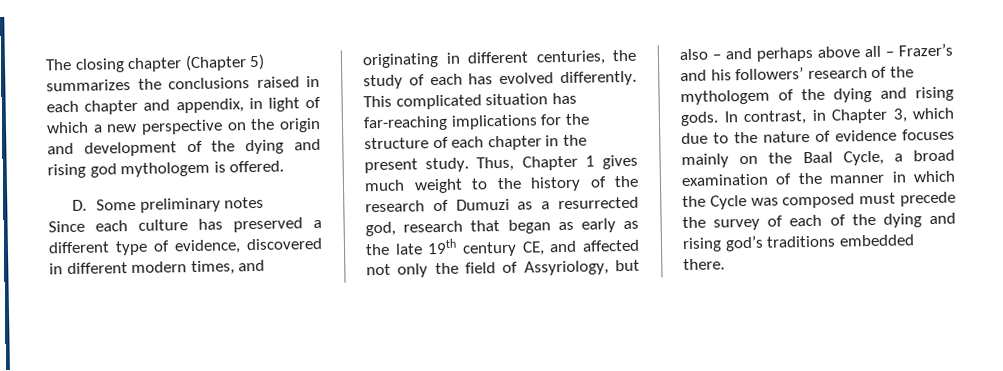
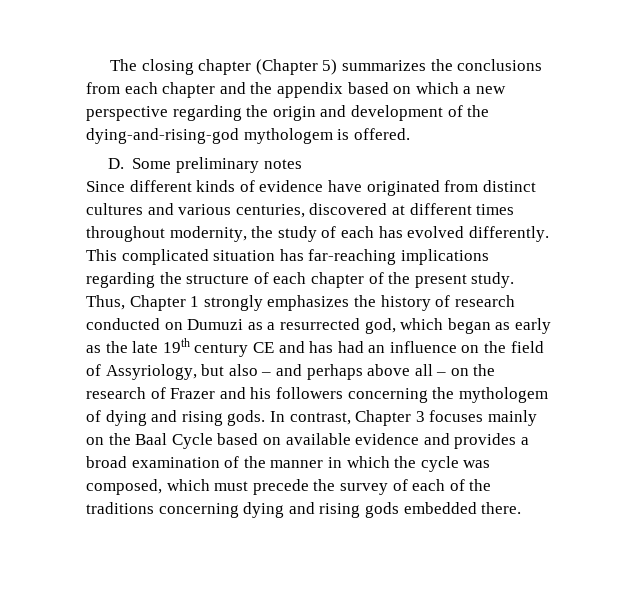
- The closing chapter (Chapter 5) summarizes the conclusions raised in each chapter and appendix, in light of which a new perspective on the origin and development of the dying and rising god mythologem is offered.
+ The closing chapter (Chapter 5) summarizes the conclusions from each chapter and the appendix based on which a new perspective regarding the origin and development of the dying-and-rising-god mythologem is offered.
- Since each culture has preserved a different type of evidence, discovered in different modern times, and originating in different centuries, the study of each has evolved differently.
+ Since different kinds of evidence have originated from distinct cultures and various centuries, discovered at different times throughout modernity, the study of each has evolved differently.
- This complicated situation has far-reaching implications for the structure of each chapter in the present study.
+ This complicated situation has far-reaching implications regarding the structure of each chapter of the present study.
- Thus, Chapter 1 gives much weight to the history of the research of Dumuzi as a resurrected god, research that began as early as the late 19th century CE, and affected not only the field of Assyriology, but also – and perhaps above all – Frazer’s and his followers’ research of the mythologem of the dying and rising gods.
+ Thus, Chapter 1 strongly emphasizes the history of research conducted on Dumuzi as a resurrected god, which began as early as the late 19th century CE and has had an influence on the field of Assyriology, but also – and perhaps above all – on the research of Frazer and his followers concerning the mythologem of dying and rising gods.
- In contrast, in Chapter 3, which due to the nature of evidence focuses mainly on the Baal Cycle, a broad examination of the manner in which the Cycle was composed must precede the survey of each of the dying and rising god’s traditions embedded there.
+ In contrast, Chapter 3 focuses mainly on the Baal Cycle based on available evidence and provides a broad examination of the manner in which the cycle was composed, which must precede the survey of each of the traditions concerning dying and rising gods embedded there.

